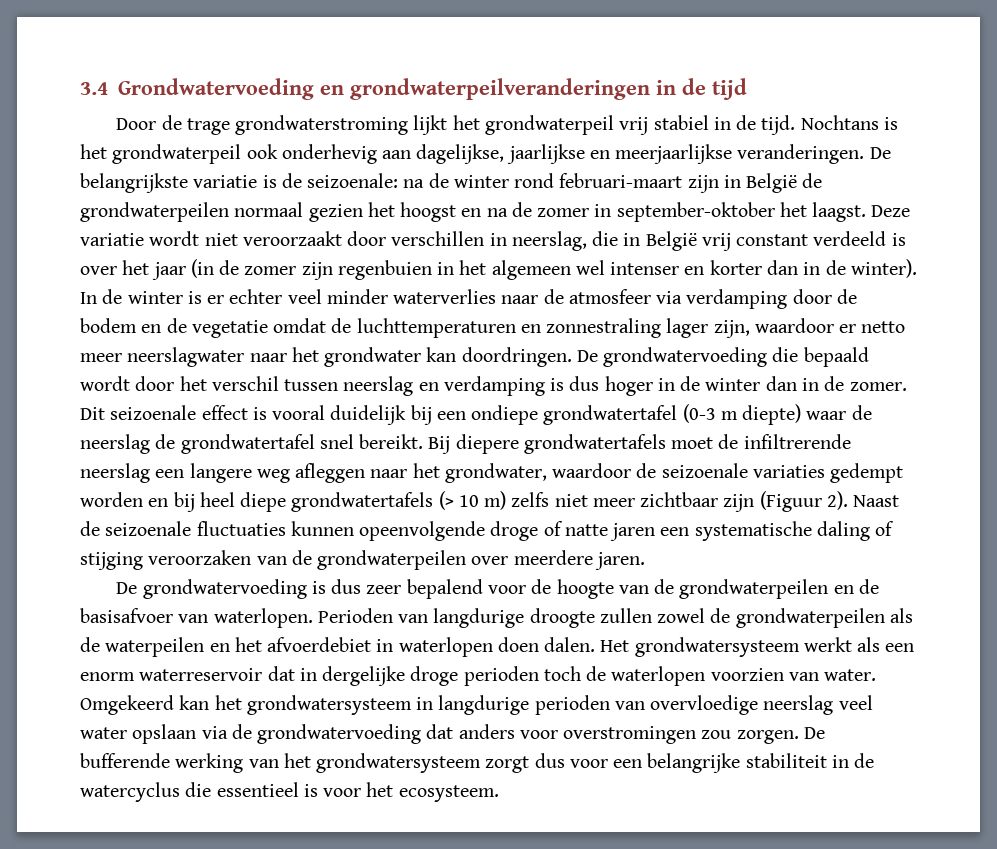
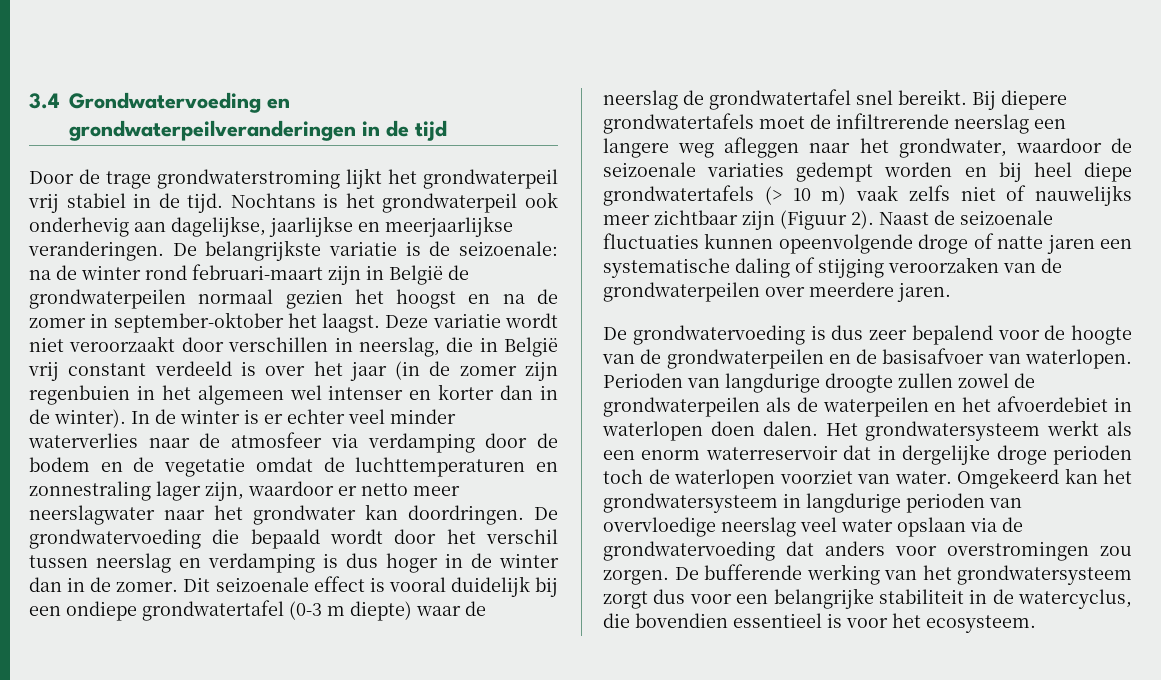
- Bij diepere grondwatertafels moet de infiltrerende neerslag een langere weg afleggen naar het grondwater, waardoor de seizoenale variaties gedempt worden en bij heel diepe grondwatertafels (> 10 m) zelfs niet meer zichtbaar zijn (Figuur 2).
+ Bij diepere grondwatertafels moet de infiltrerende neerslag een langere weg afleggen naar het grondwater, waardoor de seizoenale variaties gedempt worden en bij heel diepe grondwatertafels (> 10 m) vaak zelfs niet of nauwelijks meer zichtbaar zijn (Figuur 2).
- Het grondwatersysteem werkt als een enorm waterreservoir dat in dergelijke droge perioden toch de waterlopen voorzien van water.
+ Het grondwatersysteem werkt als een enorm waterreservoir dat in dergelijke droge perioden toch de waterlopen voorziet van water.
- De bufferende werking van het grondwatersysteem zorgt dus voor een belangrijke stabiliteit in de watercyclus die essentieel is voor het ecosysteem.
+ De bufferende werking van het grondwatersysteem zorgt dus voor een belangrijke stabiliteit in de watercyclus, die bovendien essentieel is voor het ecosysteem.

